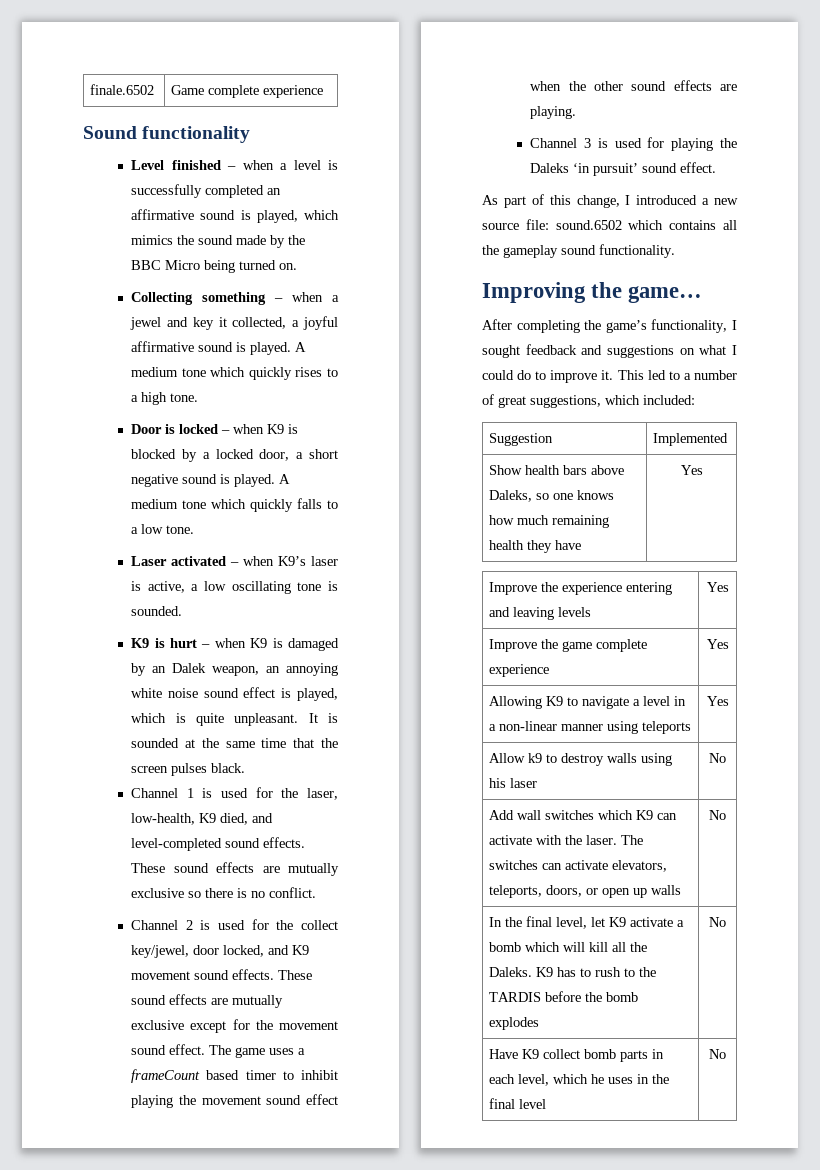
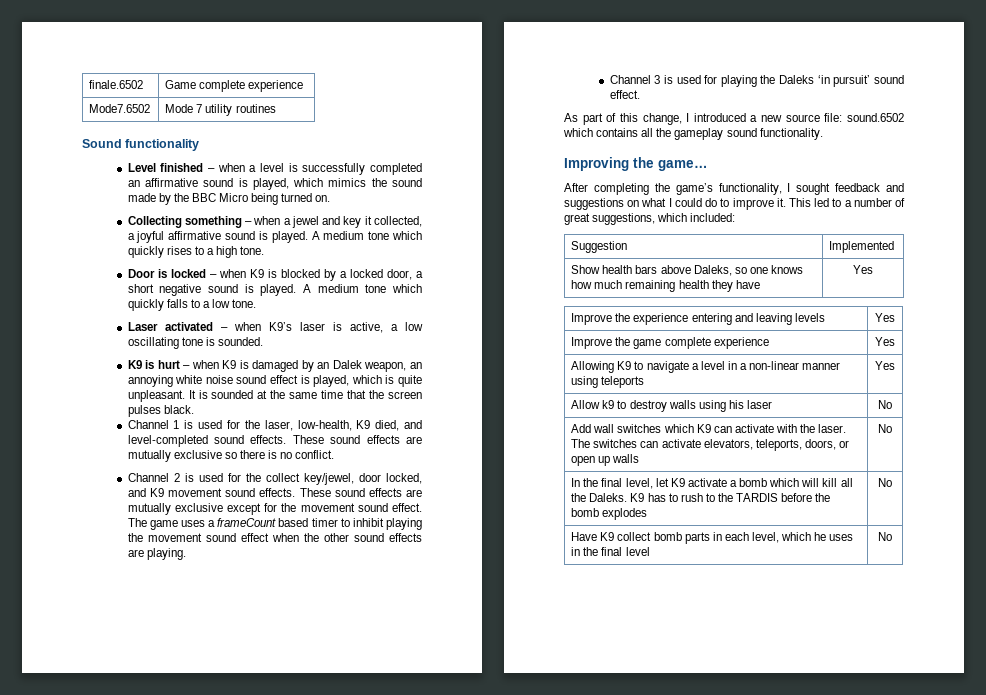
+ Mode7.6502 | Mode 7 utility routines

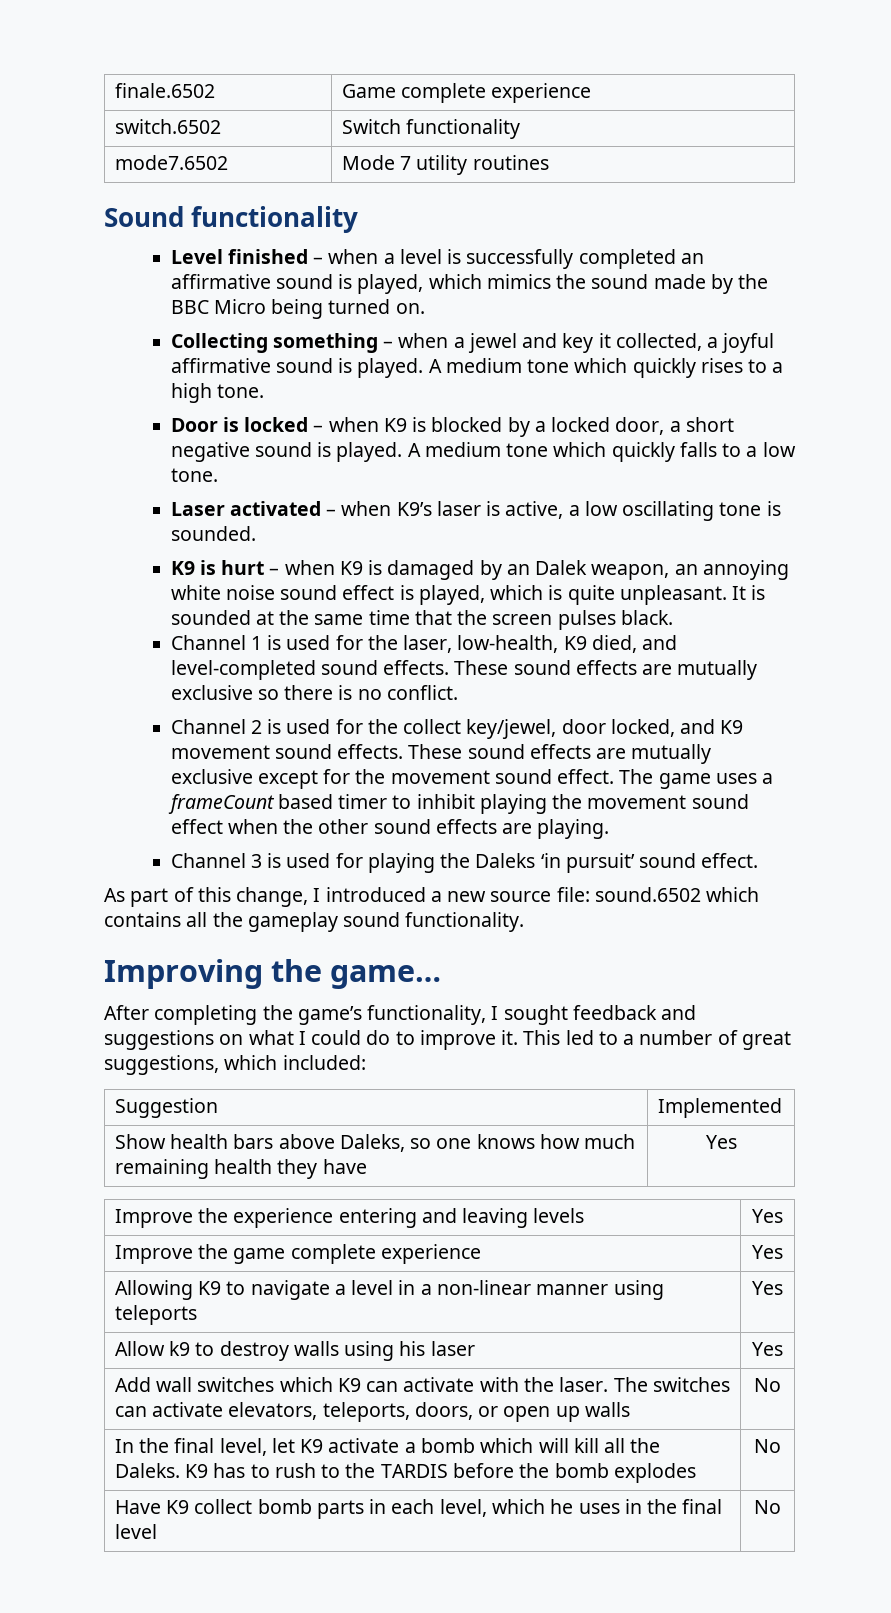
- Mode7.6502 | Mode 7 utility routines
+ switch.6502 | Switch functionality
+ mode7.6502 | Mode 7 utility routines
- Allow k9 to destroy walls using his laser | No
+ Allow k9 to destroy walls using his laser | Yes

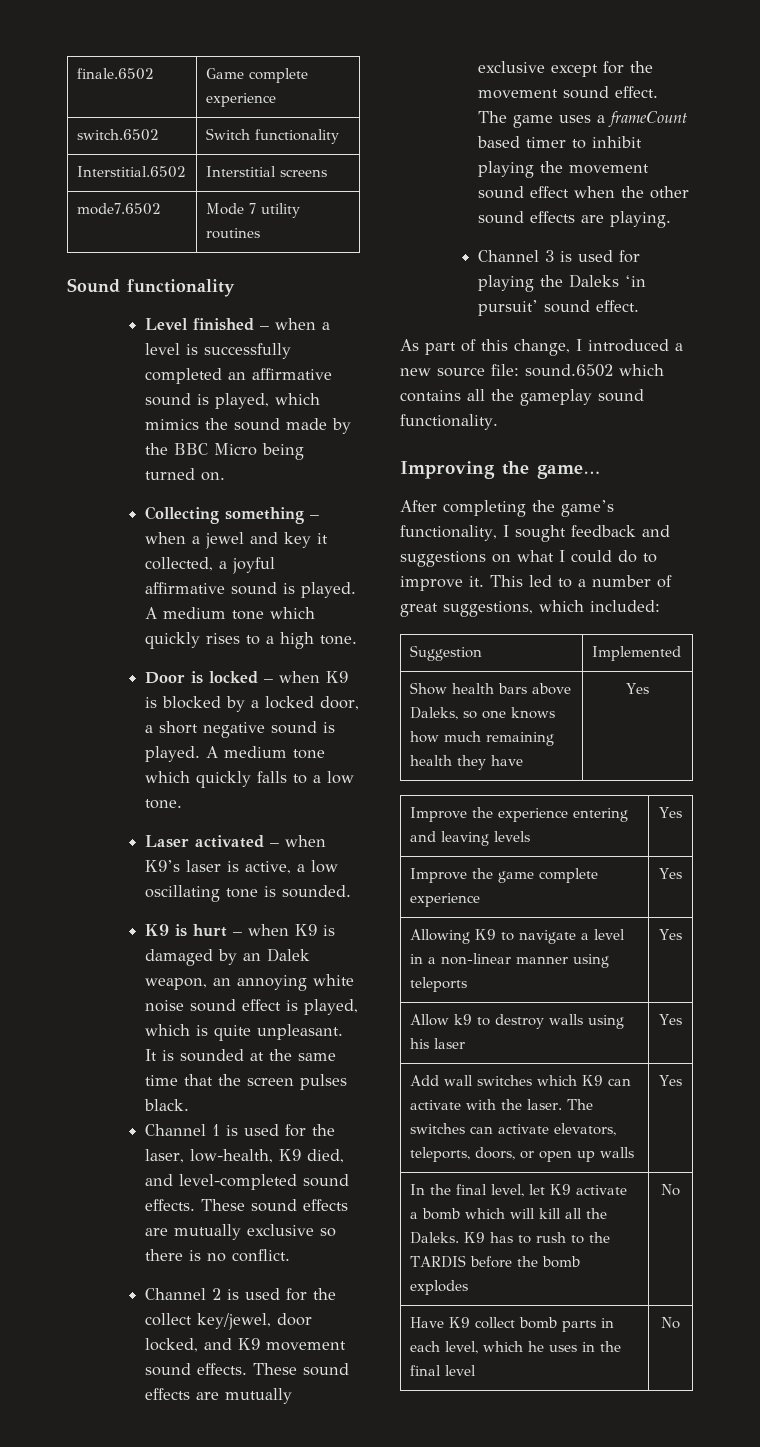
+ Interstitial.6502 | Interstitial screens
- Add wall switches which K9 can activate with the laser. The switches can activate elevators, teleports, doors, or open up walls | No
+ Add wall switches which K9 can activate with the laser. The switches can activate elevators, teleports, doors, or open up walls | Yes

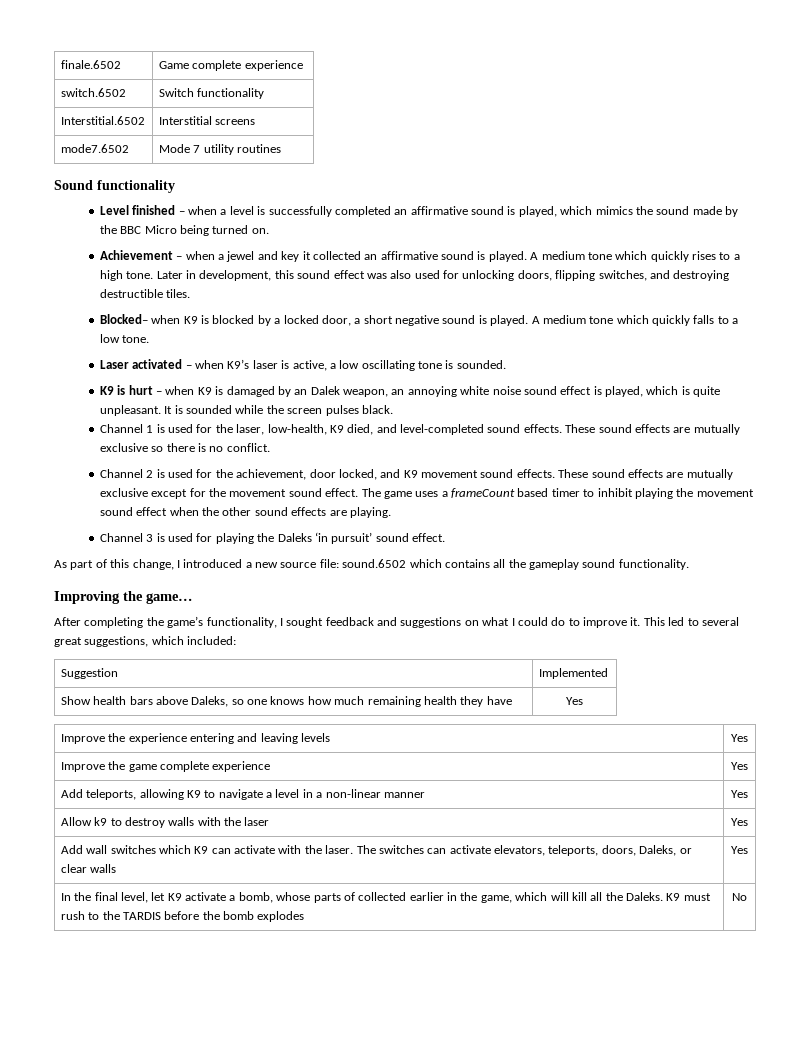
- Collecting something – when a jewel and key it collected, a joyful affirmative sound is played.
+ Achievement – when a jewel and key it collected an affirmative sound is played.
- A medium tone which quickly rises to a high tone.
- Door is locked – when K9 is blocked by a locked door, a short negative sound is played.
+ A medium tone which quickly rises to a high tone. Later in development, this sound effect was also used for unlocking doors, flipping switches, and destroying destructible tiles.
+ Blocked– when K9 is blocked by a locked door, a short negative sound is played.
- It is sounded at the same time that the screen pulses black.
+ It is sounded while the screen pulses black.
- Channel 2 is used for the collect key/jewel, door locked, and K9 movement sound effects.
+ Channel 2 is used for the achievement, door locked, and K9 movement sound effects.
- This led to a number of great suggestions, which included:
+ This led to several great suggestions, which included:
- Allowing K9 to navigate a level in a non-linear manner using teleports | Yes
+ Add teleports, allowing K9 to navigate a level in a non-linear manner | Yes
- Allow k9 to destroy walls using his laser | Yes
+ Allow k9 to destroy walls with the laser | Yes
- Add wall switches which K9 can activate with the laser. The switches can activate elevators, teleports, doors, or open up walls | Yes
+ Add wall switches which K9 can activate with the laser. The switches can activate elevators, teleports, doors, Daleks, or clear walls | Yes
- In the final level, let K9 activate a bomb which will kill all the Daleks. K9 has to rush to the TARDIS before the bomb explodes | No
+ In the final level, let K9 activate a bomb, whose parts of collected earlier in the game, which will kill all the Daleks. K9 must rush to the TARDIS before the bomb explodes | No
- Have K9 collect bomb parts in each level, which he uses in the final level | No

